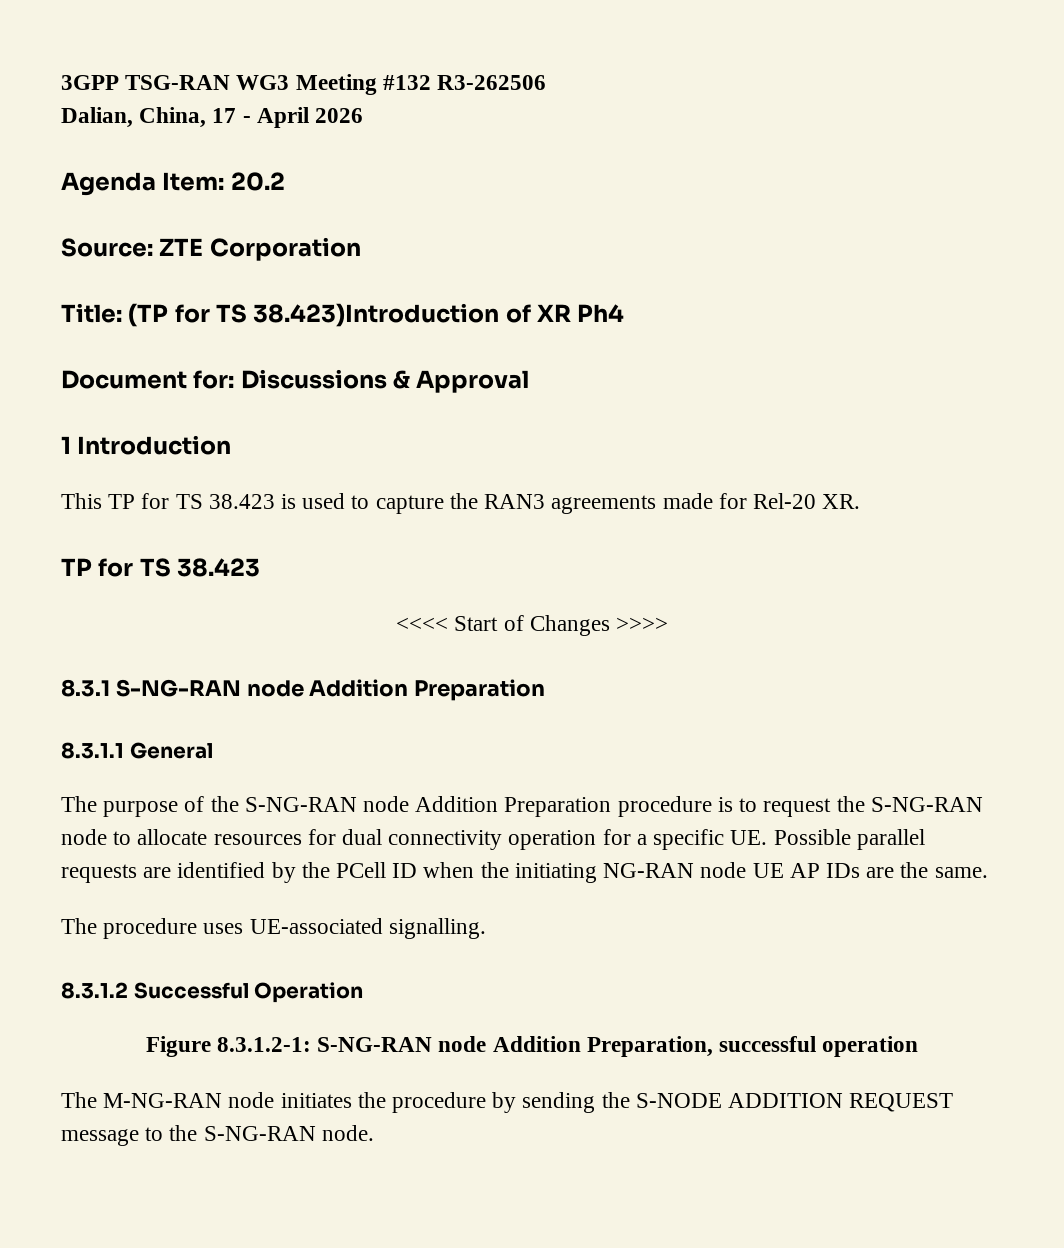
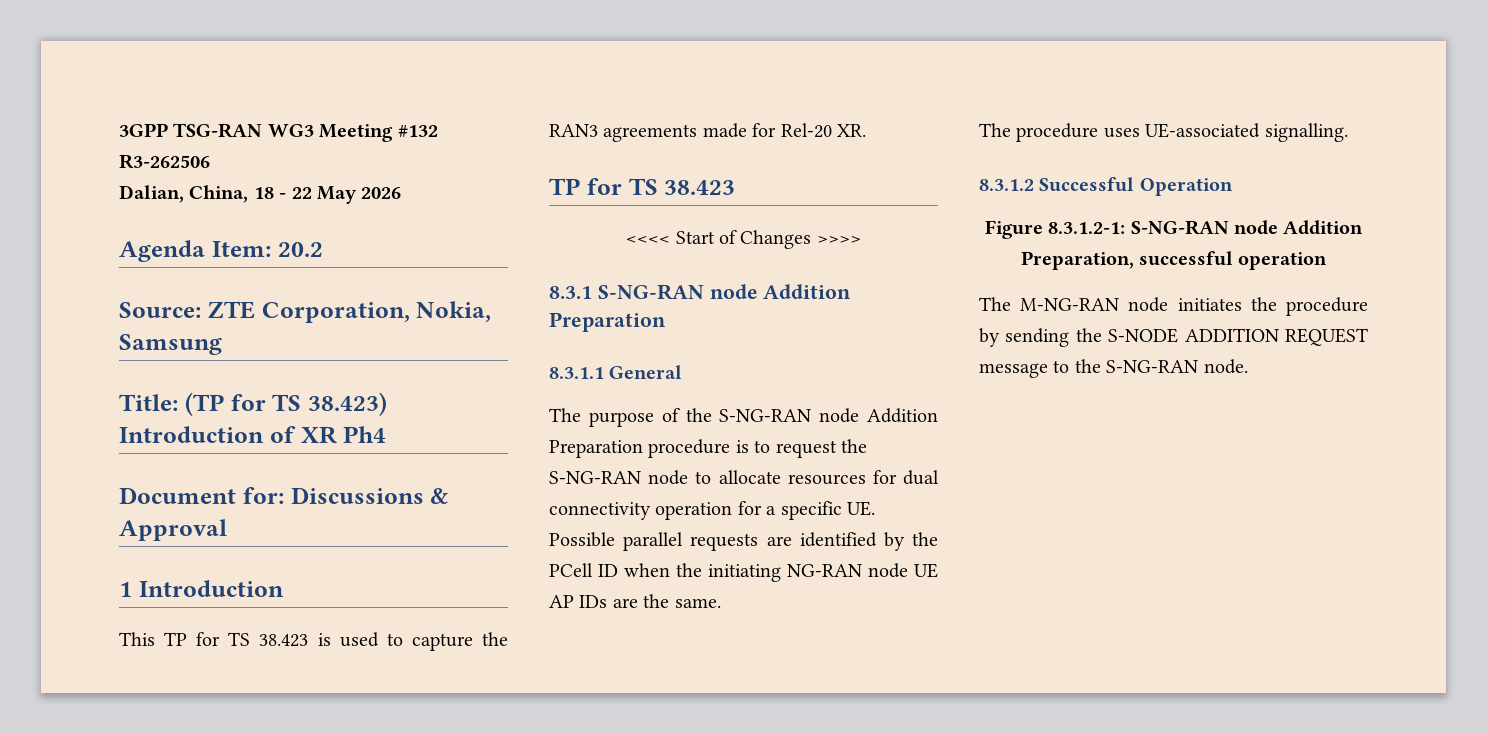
- Dalian, China, 17 - April 2026
+ Dalian, China, 18 - 22 May 2026
- Source: ZTE Corporation
+ Source: ZTE Corporation, Nokia, Samsung
- Title: (TP for TS 38.423)Introduction of XR Ph4
+ Title: (TP for TS 38.423) Introduction of XR Ph4

